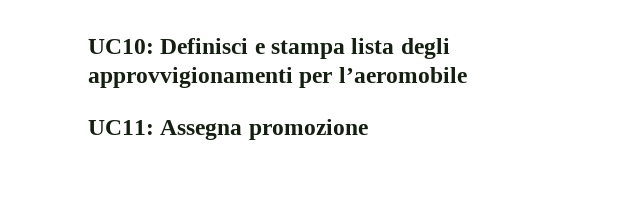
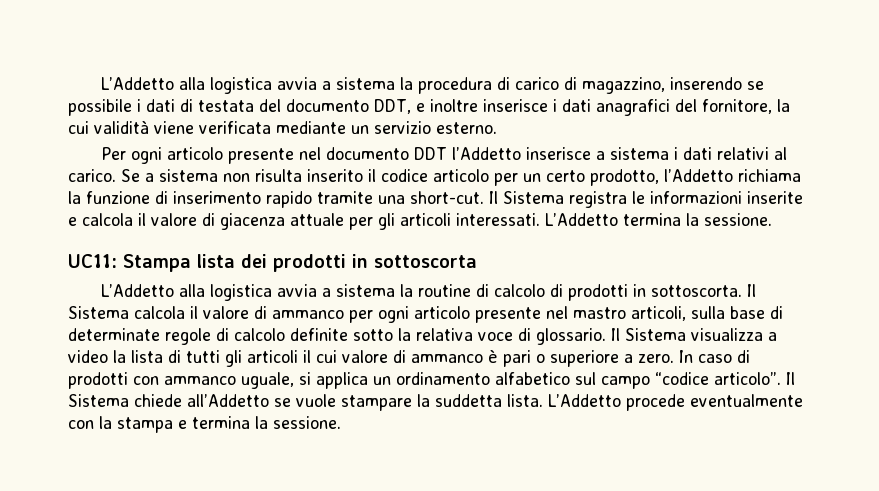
- UC10: Definisci e stampa lista degli approvvigionamenti per l’aeromobile
- UC11: Assegna promozione
+ L’Addetto alla logistica avvia a sistema la procedura di carico di magazzino, inserendo se possibile i dati di testata del documento DDT, e inoltre inserisce i dati anagrafici del fornitore, la cui validità viene verificata mediante un servizio esterno.
+ Per ogni articolo presente nel documento DDT l’Addetto inserisce a sistema i dati relativi al carico. Se a sistema non risulta inserito il codice articolo per un certo prodotto, l’Addetto richiama la funzione di inserimento rapido tramite una short-cut. Il Sistema registra le informazioni inserite e calcola il valore di giacenza attuale per gli articoli interessati. L’Addetto termina la sessione.
+ UC11: Stampa lista dei prodotti in sottoscorta
+ L’Addetto alla logistica avvia a sistema la routine di calcolo di prodotti in sottoscorta. Il Sistema calcola il valore di ammanco per ogni articolo presente nel mastro articoli, sulla base di determinate regole di calcolo definite sotto la relativa voce di glossario. Il Sistema visualizza a video la lista di tutti gli articoli il cui valore di ammanco è pari o superiore a zero. In caso di prodotti con ammanco uguale, si applica un ordinamento alfabetico sul campo “codice articolo”. Il Sistema chiede all’Addetto se vuole stampare la suddetta lista. L’Addetto procede eventualmente con la stampa e termina la sessione.

